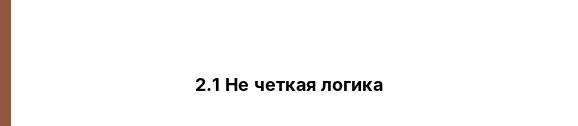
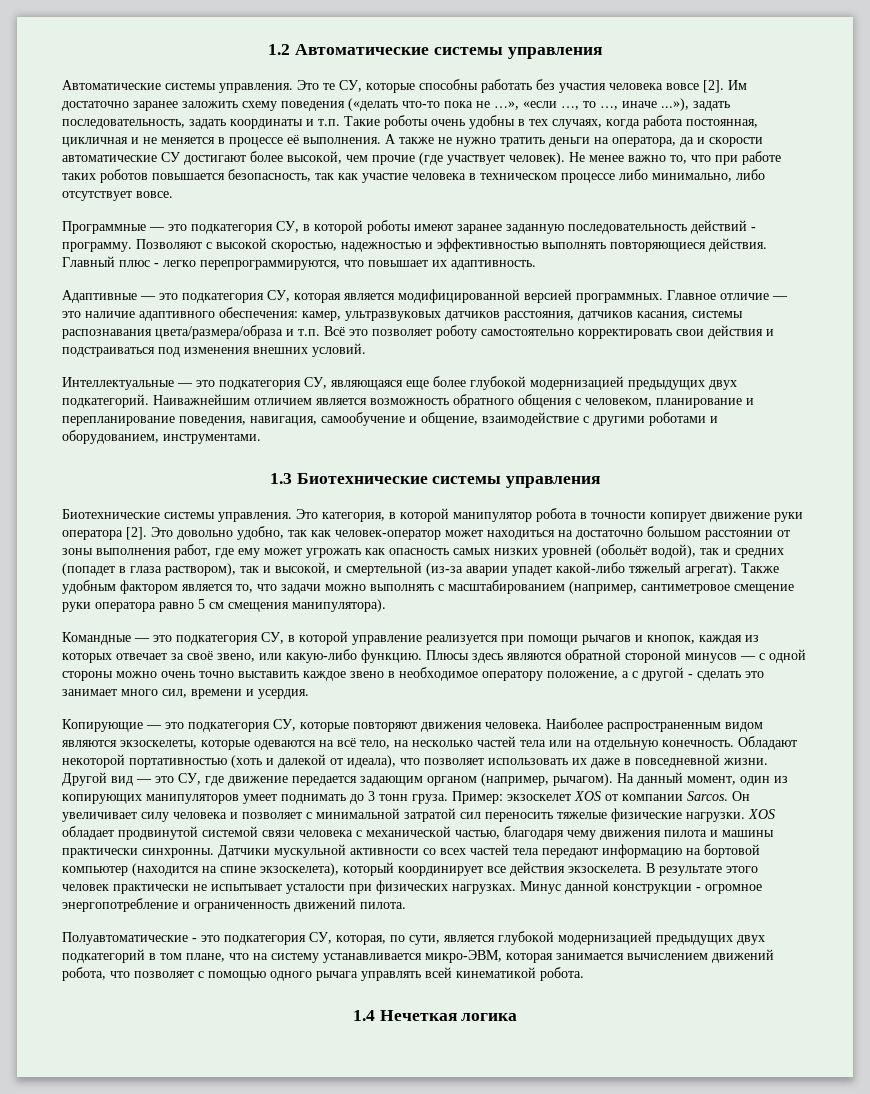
- 2.1 Не четкая логика
+ 1.2 Автоматические системы управления
+ Автоматические системы управления. Это те СУ, которые способны работать без участия человека вовсе [2]. Им достаточно заранее заложить схему поведения («делать что-то пока не …», «если …, то …, иначе ...»), задать последовательность, задать координаты и т.п. Такие роботы очень удобны в тех случаях, когда работа постоянная, цикличная и не меняется в процессе её выполнения. А также не нужно тратить деньги на оператора, да и скорости автоматические СУ достигают более высокой, чем прочие (где участвует человек). Не менее важно то, что при работе таких роботов повышается безопасность, так как участие человека в техническом процессе либо минимально, либо отсутствует вовсе.
+ Программные — это подкатегория СУ, в которой роботы имеют заранее заданную последовательность действий - программу. Позволяют с высокой скоростью, надежностью и эффективностью выполнять повторяющиеся действия. Главный плюс - легко перепрограммируются, что повышает их адаптивность.
+ Адаптивные — это подкатегория СУ, которая является модифицированной версией программных. Главное отличие — это наличие адаптивного обеспечения: камер, ультразвуковых датчиков расстояния, датчиков касания, системы распознавания цвета/размера/образа и т.п. Всё это позволяет роботу самостоятельно корректировать свои действия и подстраиваться под изменения внешних условий.
+ Интеллектуальные — это подкатегория СУ, являющаяся еще более глубокой модернизацией предыдущих двух подкатегорий. Наиважнейшим отличием является возможность обратного общения с человеком, планирование и перепланирование поведения, навигация, самообучение и общение, взаимодействие с другими роботами и оборудованием, инструментами.
+ 1.3 Биотехнические системы управления
+ Биотехнические системы управления. Это категория, в которой манипулятор робота в точности копирует движение руки оператора [2]. Это довольно удобно, так как человек-оператор может находиться на достаточно большом расстоянии от зоны выполнения работ, где ему может угрожать как опасность самых низких уровней (обольёт водой), так и средних (попадет в глаза раствором), так и высокой, и смертельной (из-за аварии упадет какой-либо тяжелый агрегат). Также удобным фактором является то, что задачи можно выполнять с масштабированием (например, сантиметровое смещение руки оператора равно 5 см смещения манипулятора).
+ Командные — это подкатегория СУ, в которой управление реализуется при помощи рычагов и кнопок, каждая из которых отвечает за своё звено, или какую-либо функцию. Плюсы здесь являются обратной стороной минусов — с одной стороны можно очень точно выставить каждое звено в необходимое оператору положение, а с другой - сделать это занимает много сил, времени и усердия.
+ Копирующие — это подкатегория СУ, которые повторяют движения человека. Наиболее распространенным видом являются экзоскелеты, которые одеваются на всё тело, на несколько частей тела или на отдельную конечность. Обладают некоторой портативностью (хоть и далекой от идеала), что позволяет использовать их даже в повседневной жизни. Другой вид — это СУ, где движение передается задающим органом (например, рычагом). На данный момент, один из копирующих манипуляторов умеет поднимать до 3 тонн груза. Пример: экзоскелет XOS от компании Sarcos. Он увеличивает силу человека и позволяет с минимальной затратой сил переносить тяжелые физические нагрузки. XOS обладает продвинутой системой связи человека с механической частью, благодаря чему движения пилота и машины практически синхронны. Датчики мускульной активности со всех частей тела передают информацию на бортовой компьютер (находится на спине экзоскелета), который координирует все действия экзоскелета. В результате этого человек практически не испытывает усталости при физических нагрузках. Минус данной конструкции - огромное энергопотребление и ограниченность движений пилота.
+ Полуавтоматические - это подкатегория СУ, которая, по сути, является глубокой модернизацией предыдущих двух подкатегорий в том плане, что на систему устанавливается микро-ЭВМ, которая занимается вычислением движений робота, что позволяет с помощью одного рычага управлять всей кинематикой робота.
+ 1.4 Нечеткая логика

